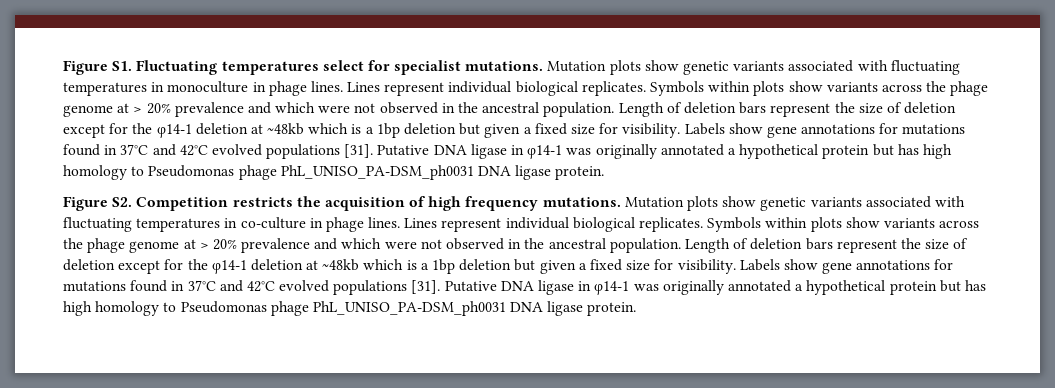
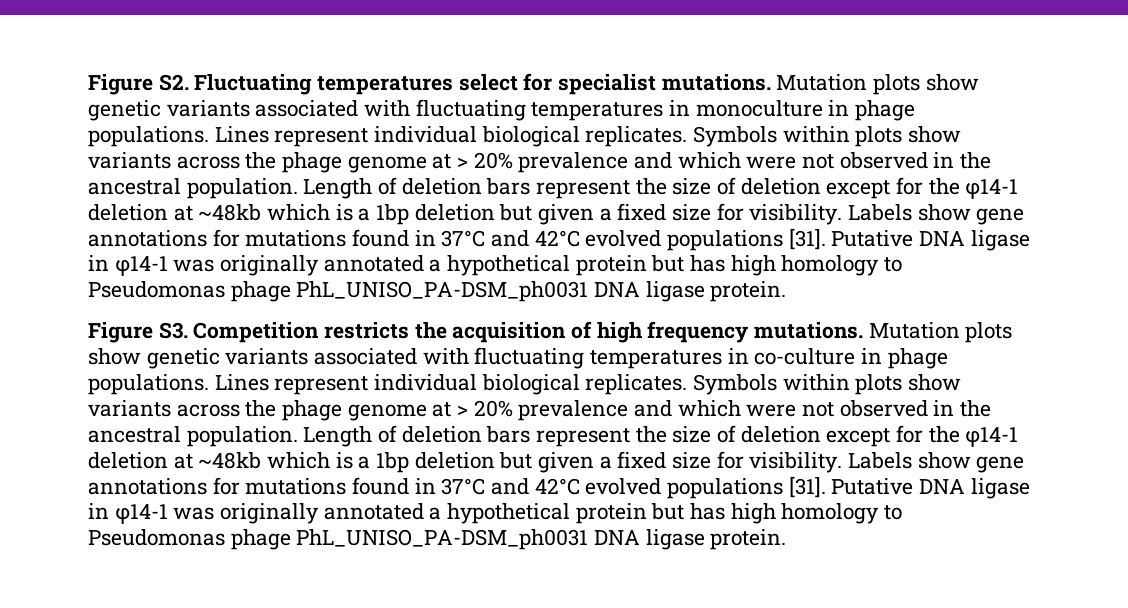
- Figure S1. Fluctuating temperatures select for specialist mutations.
+ Figure S2. Fluctuating temperatures select for specialist mutations.
- Mutation plots show genetic variants associated with fluctuating temperatures in monoculture in phage lines.
+ Mutation plots show genetic variants associated with fluctuating temperatures in monoculture in phage populations.
- Figure S2. Competition restricts the acquisition of high frequency mutations.
+ Figure S3. Competition restricts the acquisition of high frequency mutations.
- Mutation plots show genetic variants associated with fluctuating temperatures in co-culture in phage lines.
+ Mutation plots show genetic variants associated with fluctuating temperatures in co-culture in phage populations.

